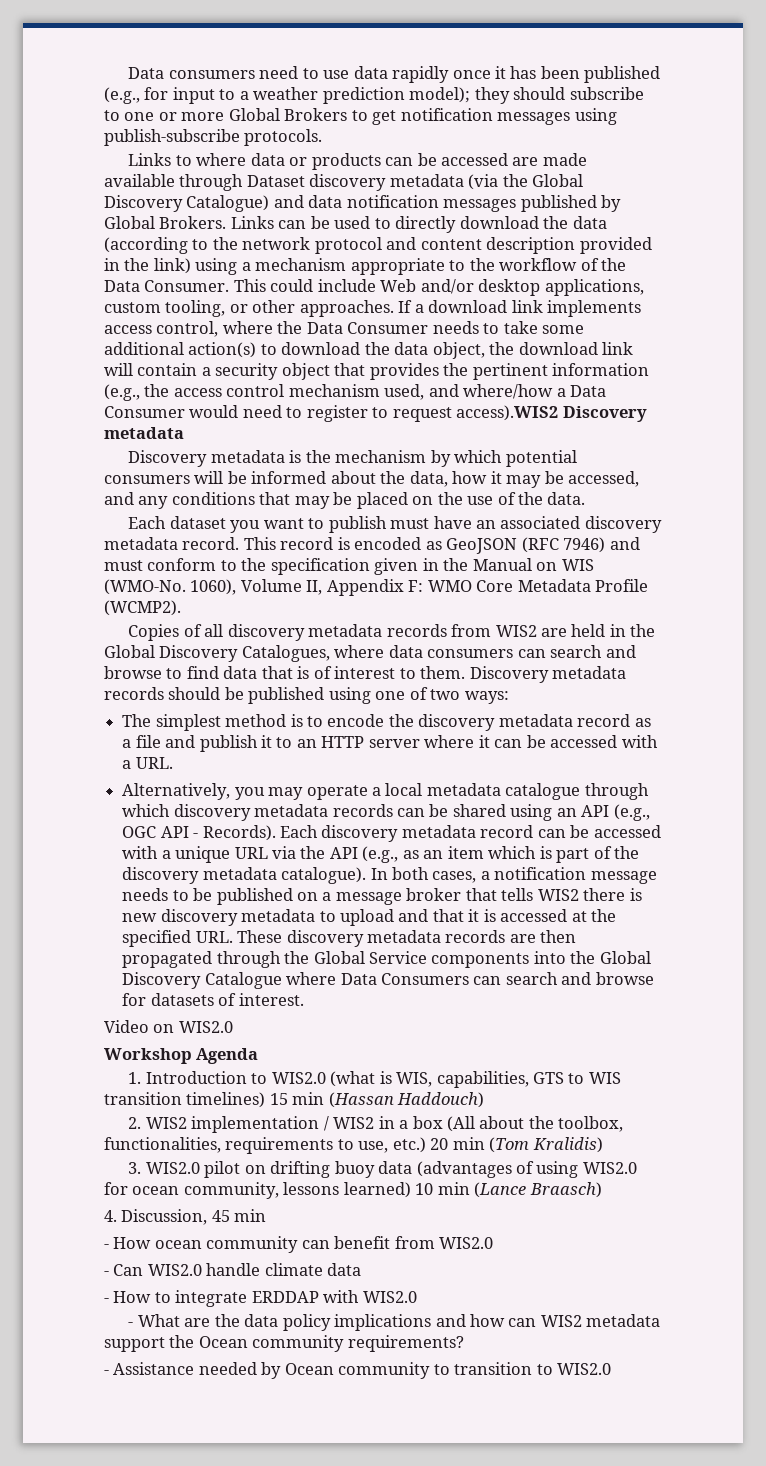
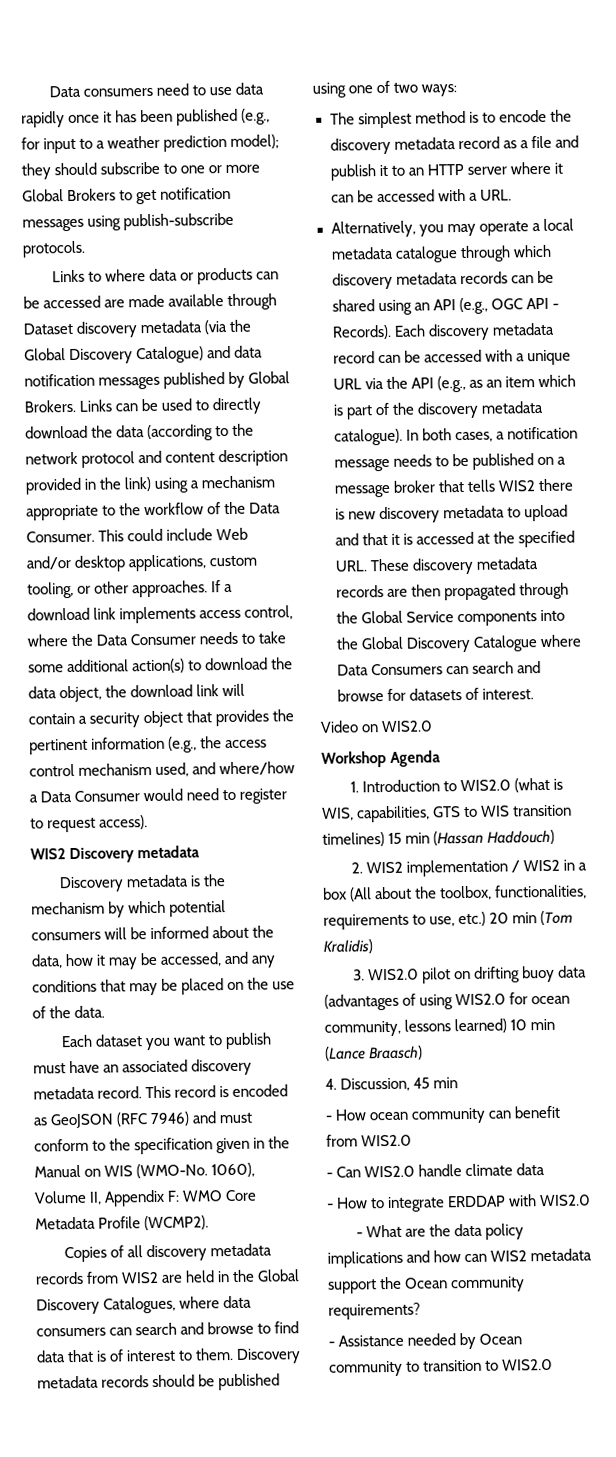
- If a download link implements access control, where the Data Consumer needs to take some additional action(s) to download the data object, the download link will contain a security object that provides the pertinent information (e.g., the access control mechanism used, and where/how a Data Consumer would need to register to request access).WIS2 Discovery metadata
+ If a download link implements access control, where the Data Consumer needs to take some additional action(s) to download the data object, the download link will contain a security object that provides the pertinent information (e.g., the access control mechanism used, and where/how a Data Consumer would need to register to request access).
+ WIS2 Discovery metadata

